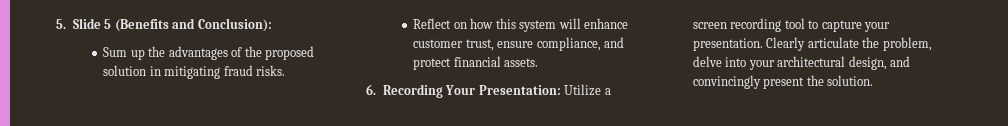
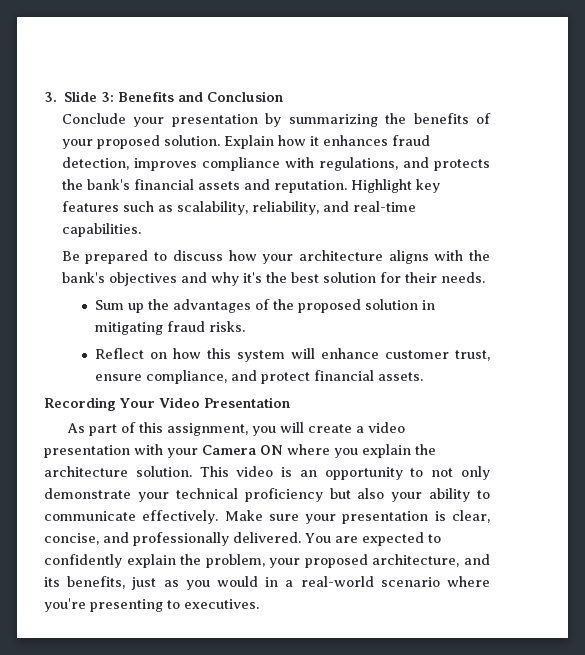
- 5. Slide 5 (Benefits and Conclusion):
+ 3. Slide 3: Benefits and Conclusion
+ Conclude your presentation by summarizing the benefits of your proposed solution. Explain how it enhances fraud detection, improves compliance with regulations, and protects the bank's financial assets and reputation. Highlight key features such as scalability, reliability, and real-time capabilities.
+ Be prepared to discuss how your architecture aligns with the bank's objectives and why it's the best solution for their needs.
- 6. Recording Your Presentation: Utilize a screen recording tool to capture your presentation. Clearly articulate the problem, delve into your architectural design, and convincingly present the solution.
+ Recording Your Video Presentation
+ As part of this assignment, you will create a video presentation with your Camera ON where you explain the architecture solution. This video is an opportunity to not only demonstrate your technical proficiency but also your ability to communicate effectively. Make sure your presentation is clear, concise, and professionally delivered. You are expected to confidently explain the problem, your proposed architecture, and its benefits, just as you would in a real-world scenario where you're presenting to executives.

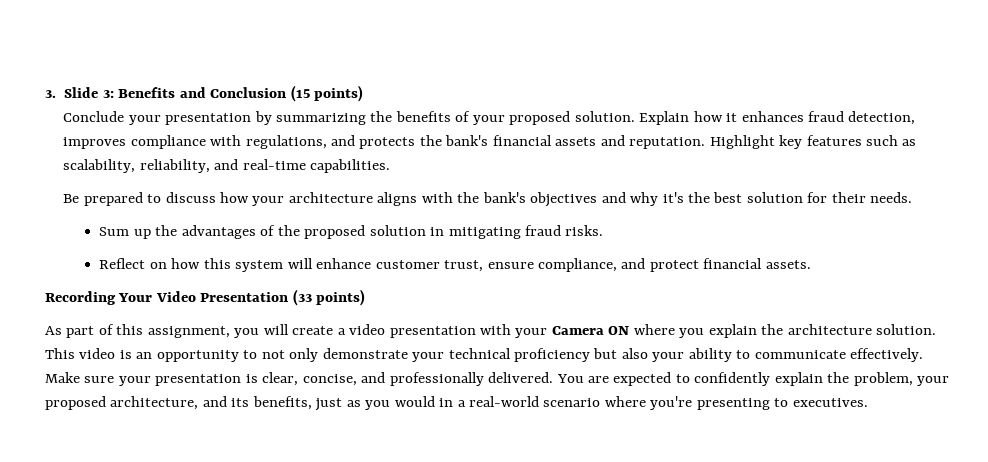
- 3. Slide 3: Benefits and Conclusion
+ 3. Slide 3: Benefits and Conclusion (15 points)
- Recording Your Video Presentation
+ Recording Your Video Presentation (33 points)

